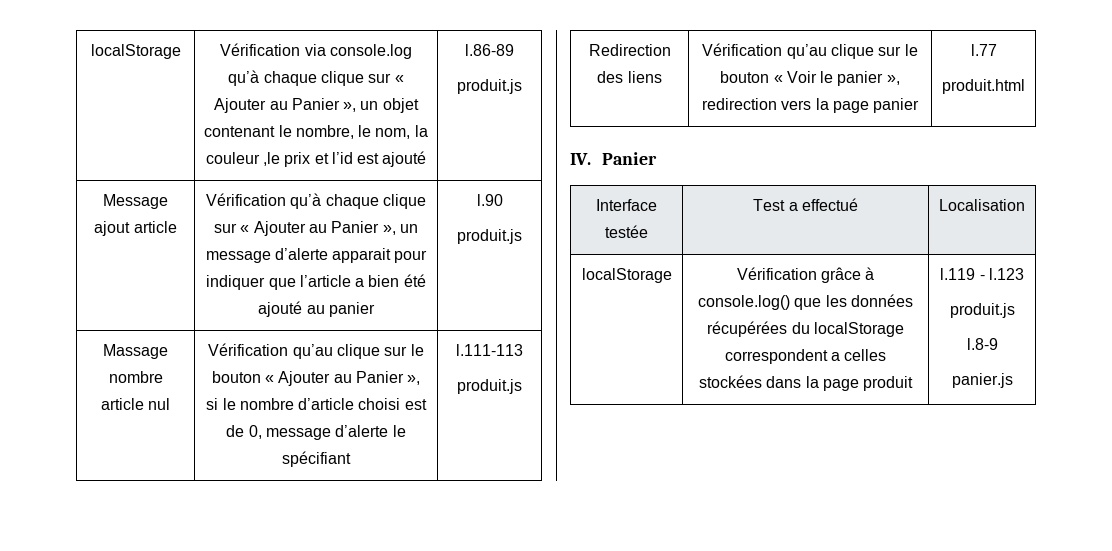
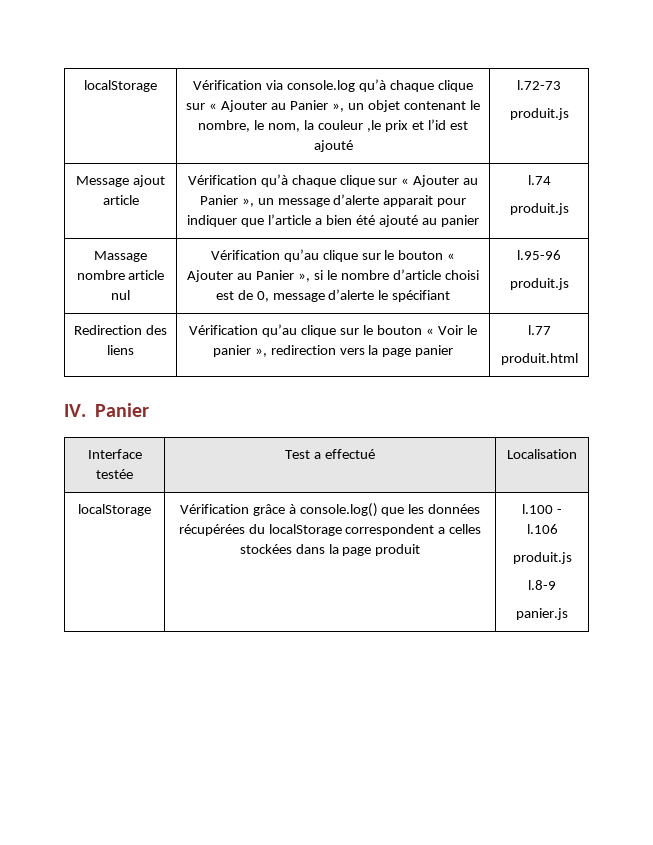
- localStorage | Vérification via console.log qu’à chaque clique sur « Ajouter au Panier », un objet contenant le nombre, le nom, la couleur ,le prix et l’id est ajouté | l.86-89
+ localStorage | Vérification via console.log qu’à chaque clique sur « Ajouter au Panier », un objet contenant le nombre, le nom, la couleur ,le prix et l’id est ajouté | l.72-73
- Message ajout article | Vérification qu’à chaque clique sur « Ajouter au Panier », un message d’alerte apparait pour indiquer que l’article a bien été ajouté au panier | l.90
+ Message ajout article | Vérification qu’à chaque clique sur « Ajouter au Panier », un message d’alerte apparait pour indiquer que l’article a bien été ajouté au panier | l.74
- Massage nombre article nul | Vérification qu’au clique sur le bouton « Ajouter au Panier », si le nombre d’article choisi est de 0, message d’alerte le spécifiant | l.111-113
+ Massage nombre article nul | Vérification qu’au clique sur le bouton « Ajouter au Panier », si le nombre d’article choisi est de 0, message d’alerte le spécifiant | l.95-96
- localStorage | Vérification grâce à console.log() que les données récupérées du localStorage correspondent a celles stockées dans la page produit | l.119 - l.123
+ localStorage | Vérification grâce à console.log() que les données récupérées du localStorage correspondent a celles stockées dans la page produit | l.100 - l.106

